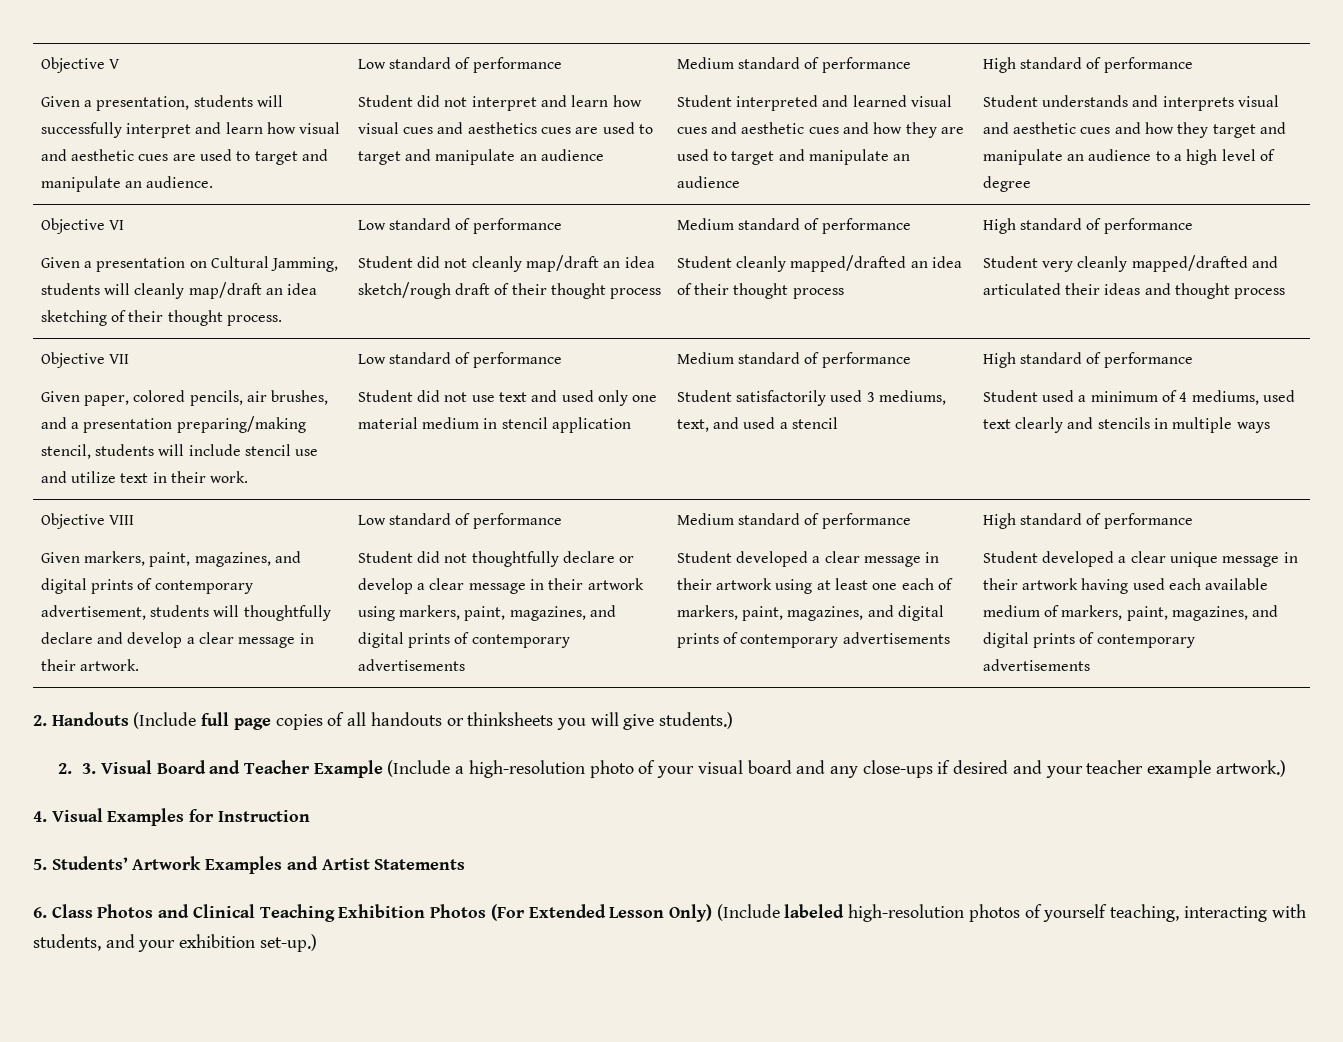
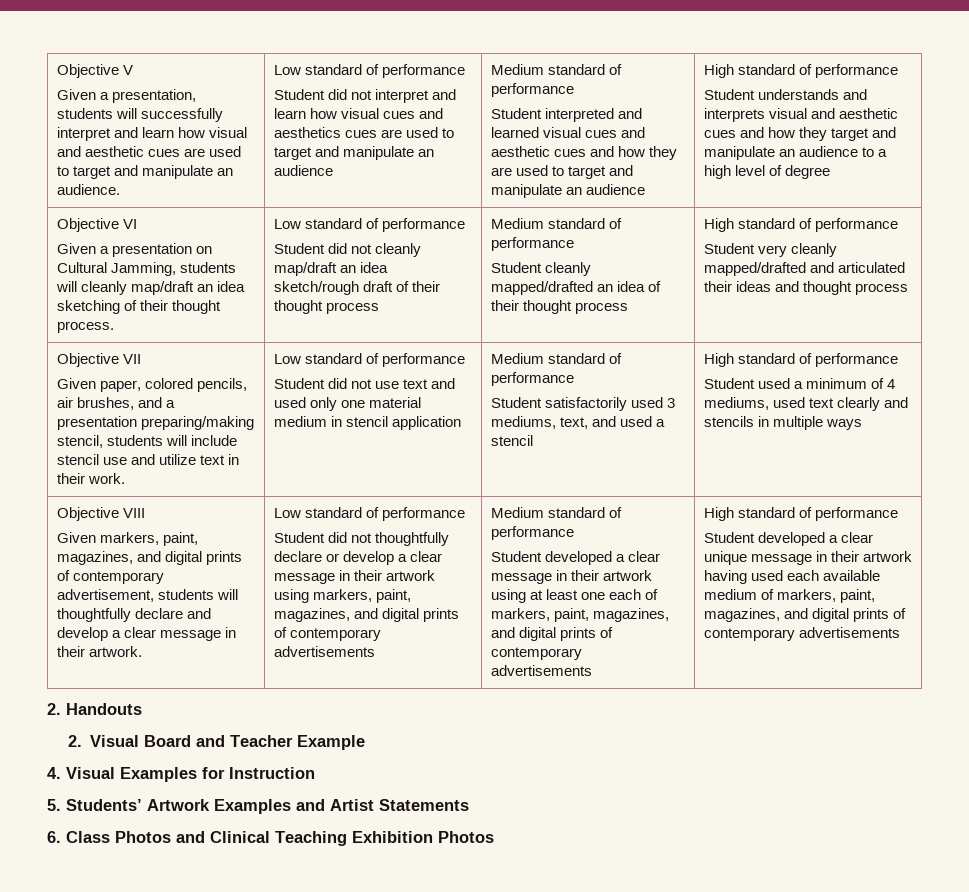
- 2. Handouts (Include full page copies of all handouts or thinksheets you will give students.)
- 2. 3. Visual Board and Teacher Example (Include a high-resolution photo of your visual board and any close-ups if desired and your teacher example artwork.)
+ 2. Handouts
+ 2. Visual Board and Teacher Example
- 6. Class Photos and Clinical Teaching Exhibition Photos (For Extended Lesson Only) (Include labeled high-resolution photos of yourself teaching, interacting with students, and your exhibition set-up.)
+ 6. Class Photos and Clinical Teaching Exhibition Photos

